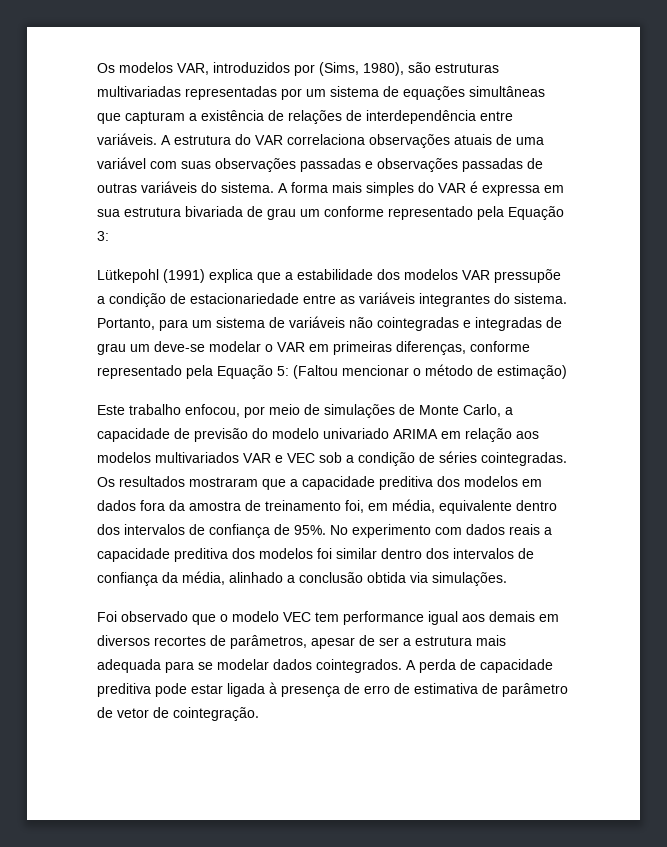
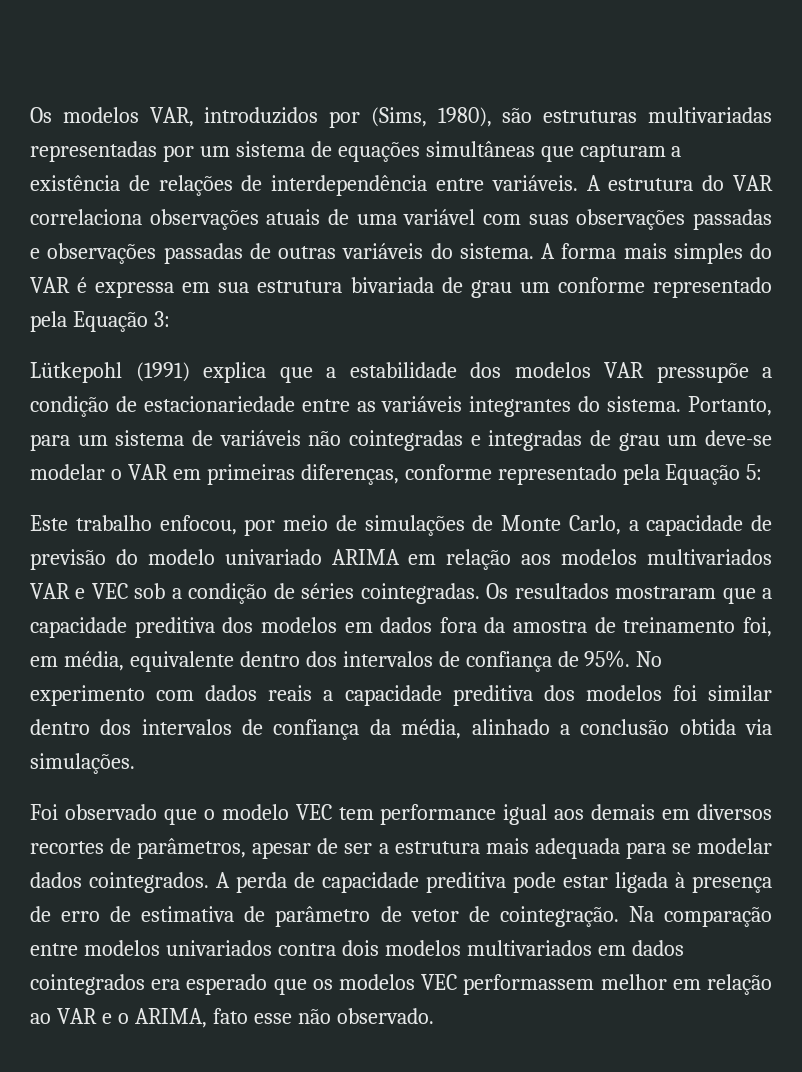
- Portanto, para um sistema de variáveis não cointegradas e integradas de grau um deve-se modelar o VAR em primeiras diferenças, conforme representado pela Equação 5: (Faltou mencionar o método de estimação)
+ Portanto, para um sistema de variáveis não cointegradas e integradas de grau um deve-se modelar o VAR em primeiras diferenças, conforme representado pela Equação 5:
+ Na comparação entre modelos univariados contra dois modelos multivariados em dados cointegrados era esperado que os modelos VEC performassem melhor em relação ao VAR e o ARIMA, fato esse não observado.

